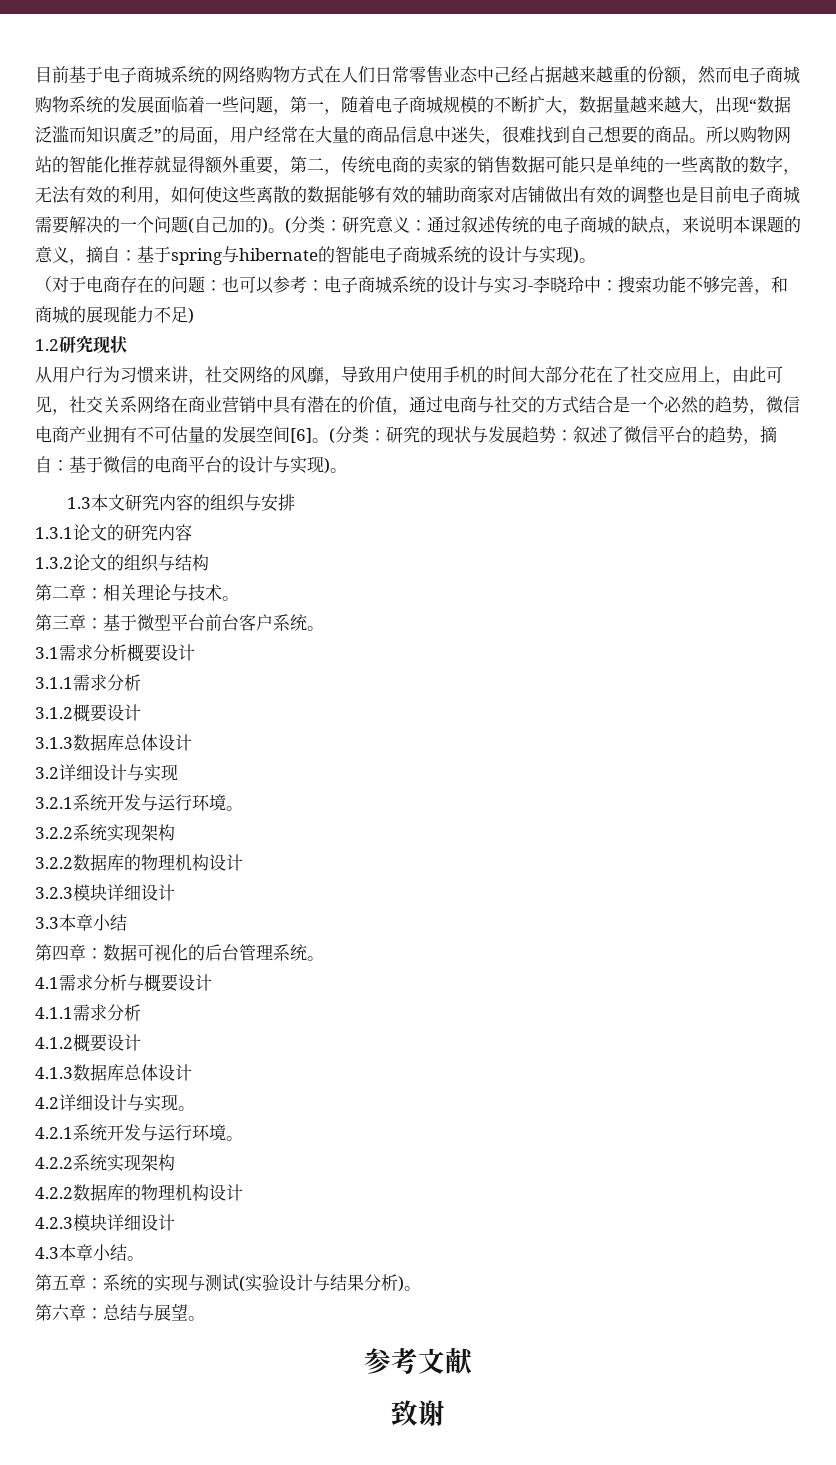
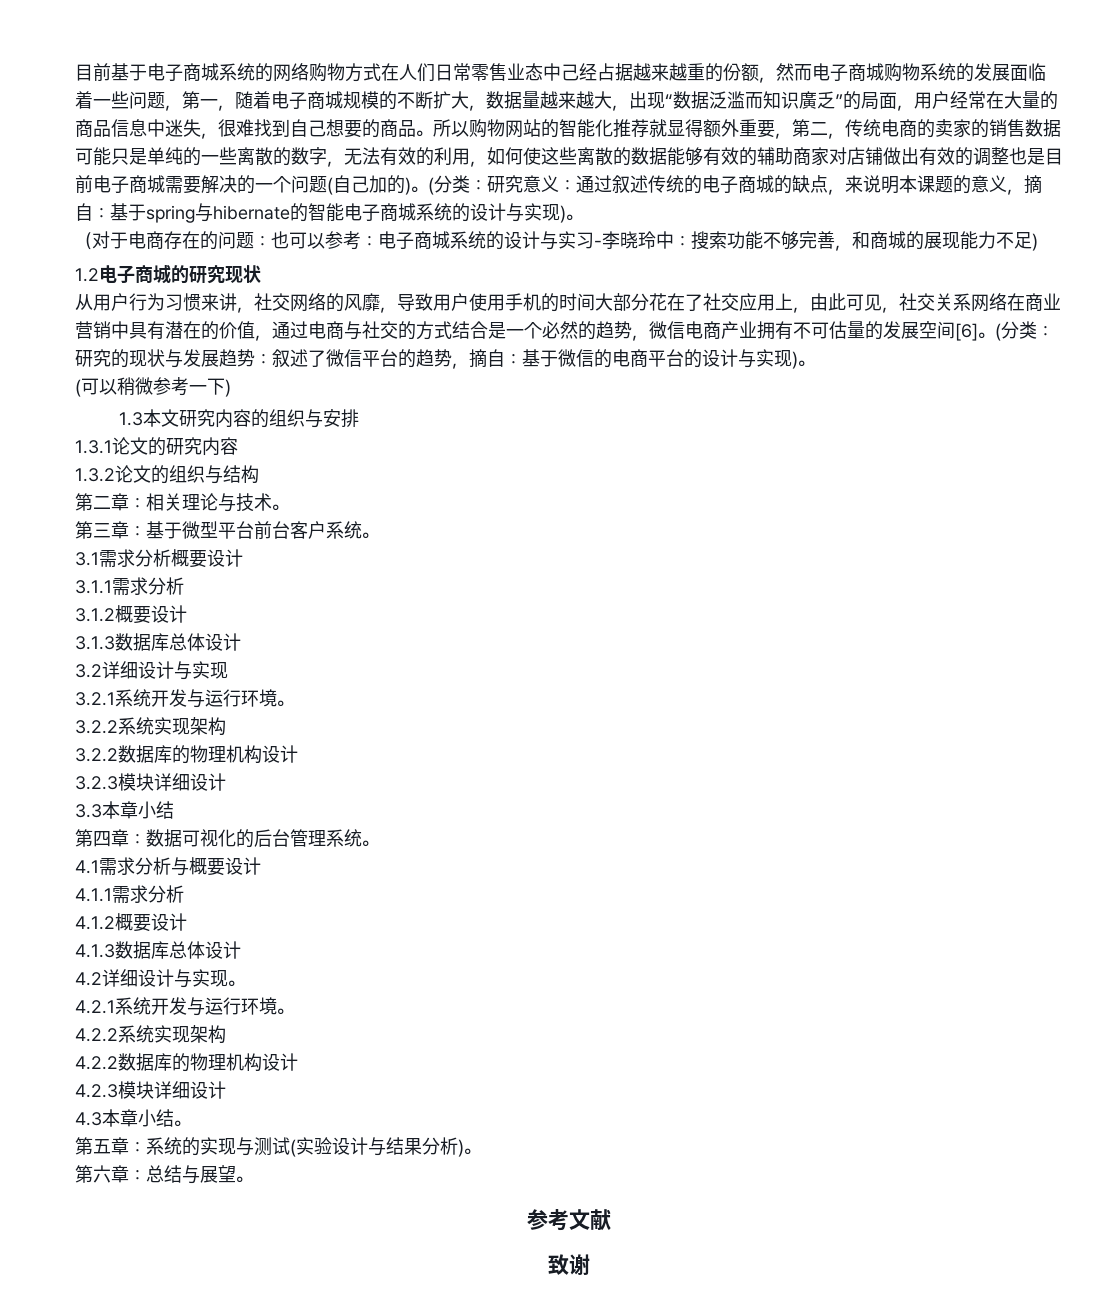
- 1.2研究现状
+ 1.2电子商城的研究现状
+ (可以稍微参考一下)

